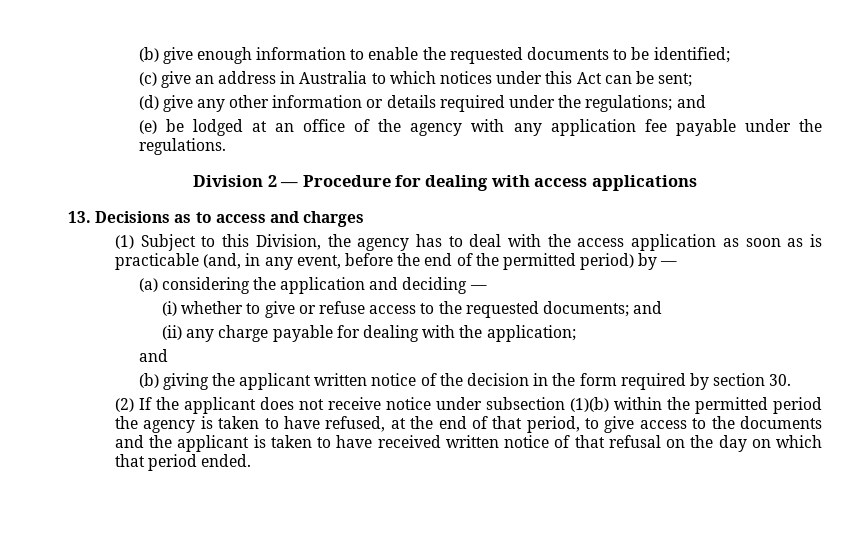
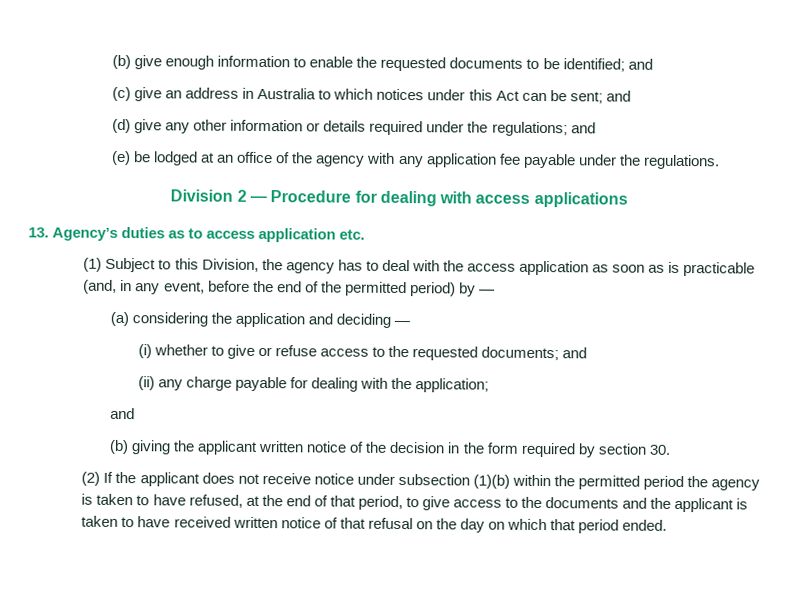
- (b) give enough information to enable the requested documents to be identified;
+ (b) give enough information to enable the requested documents to be identified; and
- (c) give an address in Australia to which notices under this Act can be sent;
+ (c) give an address in Australia to which notices under this Act can be sent; and
- 13. Decisions as to access and charges
+ 13. Agency’s duties as to access application etc.

